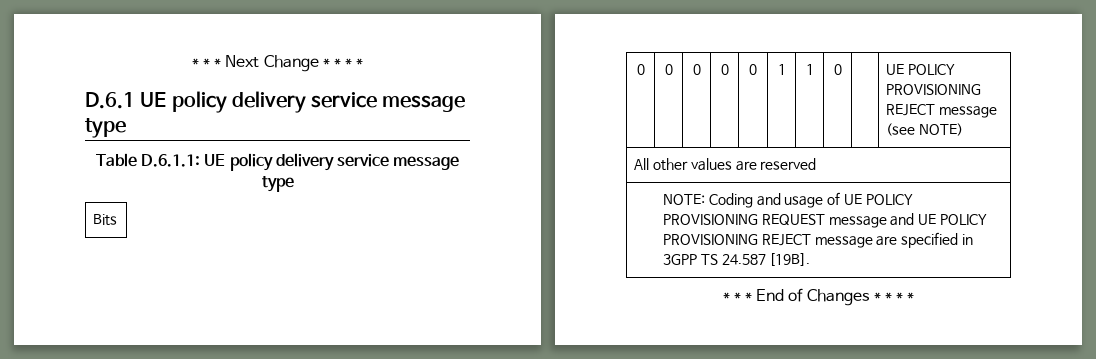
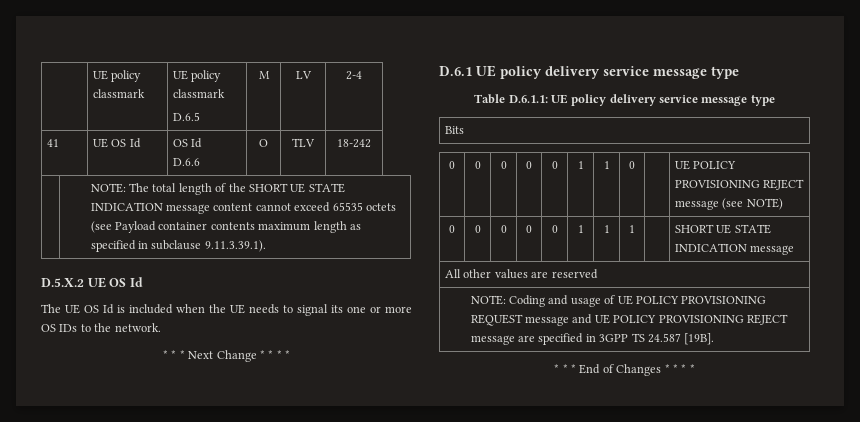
+ | UE policy classmark | UE policy classmark
+ D.6.5 | M | LV | 2-4
+ 41 | UE OS Id | OS Id
+ D.6.6 | O | TLV | 18-242
+ | NOTE: The total length of the SHORT UE STATE INDICATION message content cannot exceed 65535 octets (see Payload container contents maximum length as specified in subclause 9.11.3.39.1).
+ D.5.X.2 UE OS Id
+ The UE OS Id is included when the UE needs to signal its one or more OS IDs to the network.
+ 0 | 0 | 0 | 0 | 0 | 1 | 1 | 1 | | SHORT UE STATE INDICATION message

